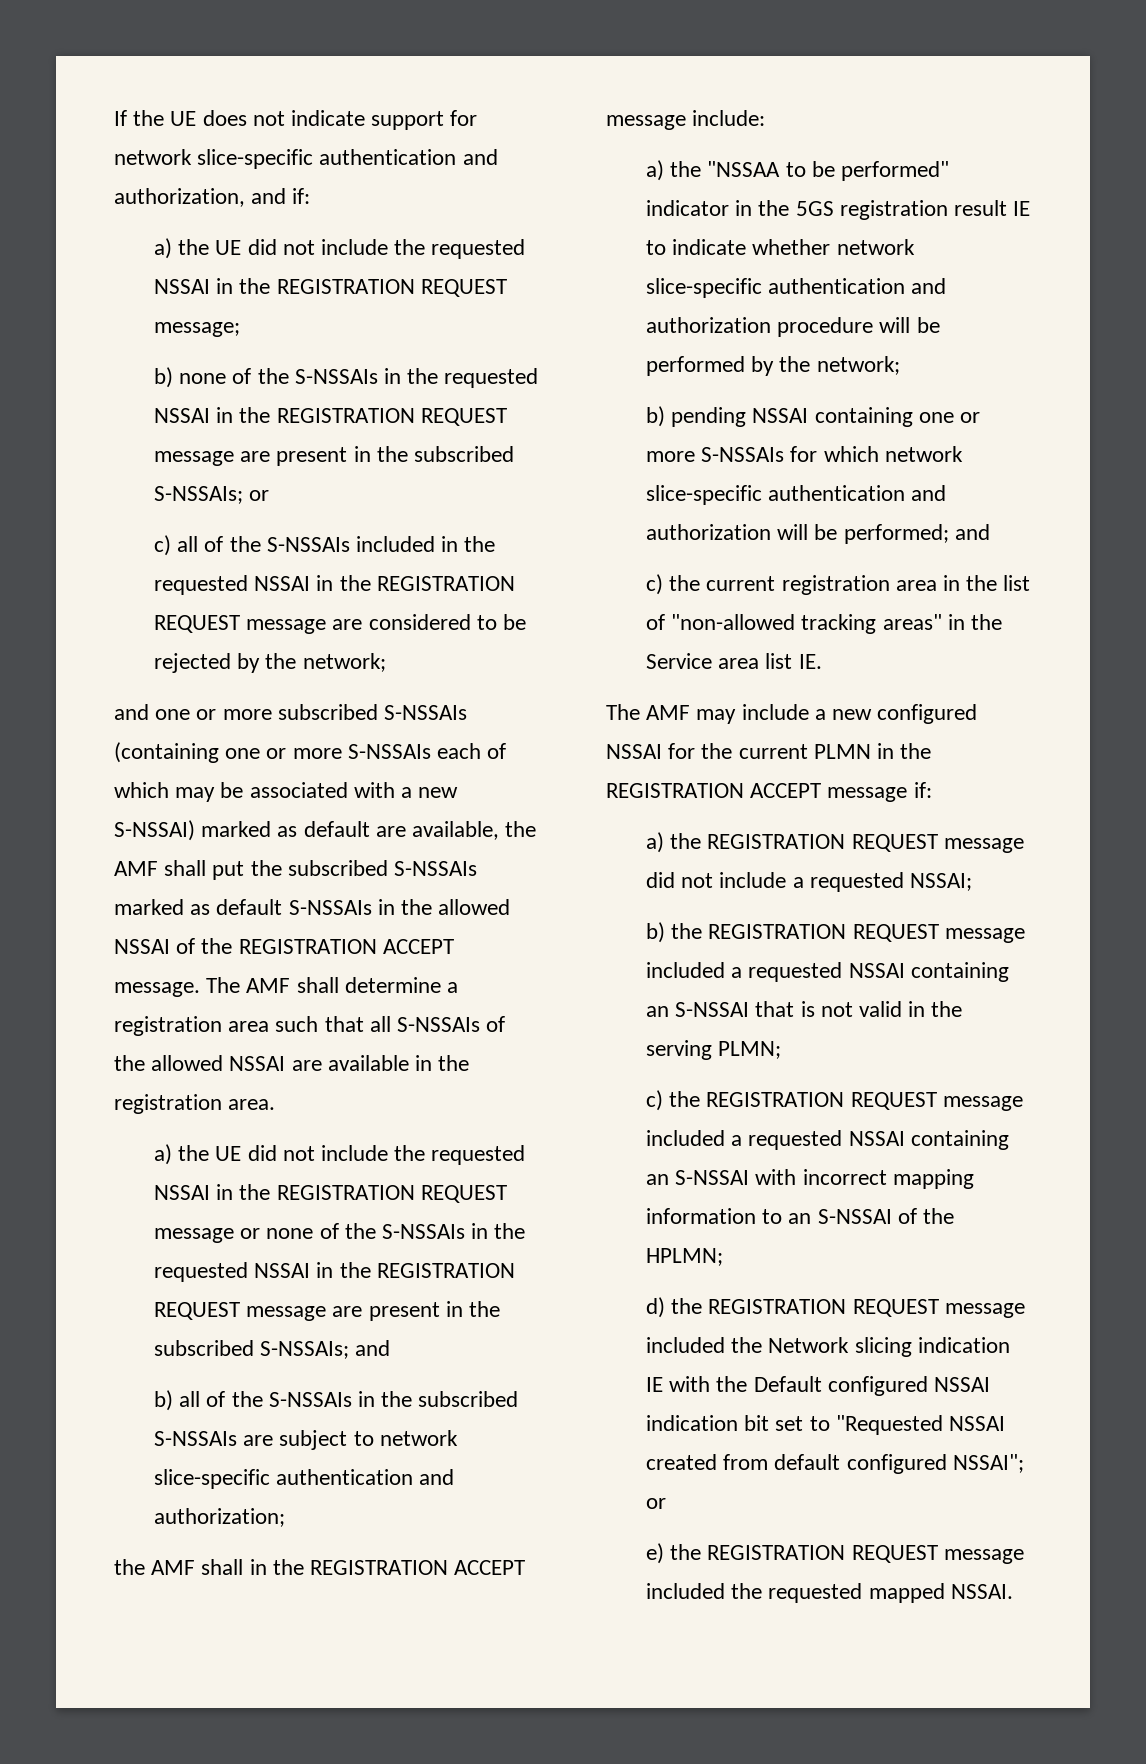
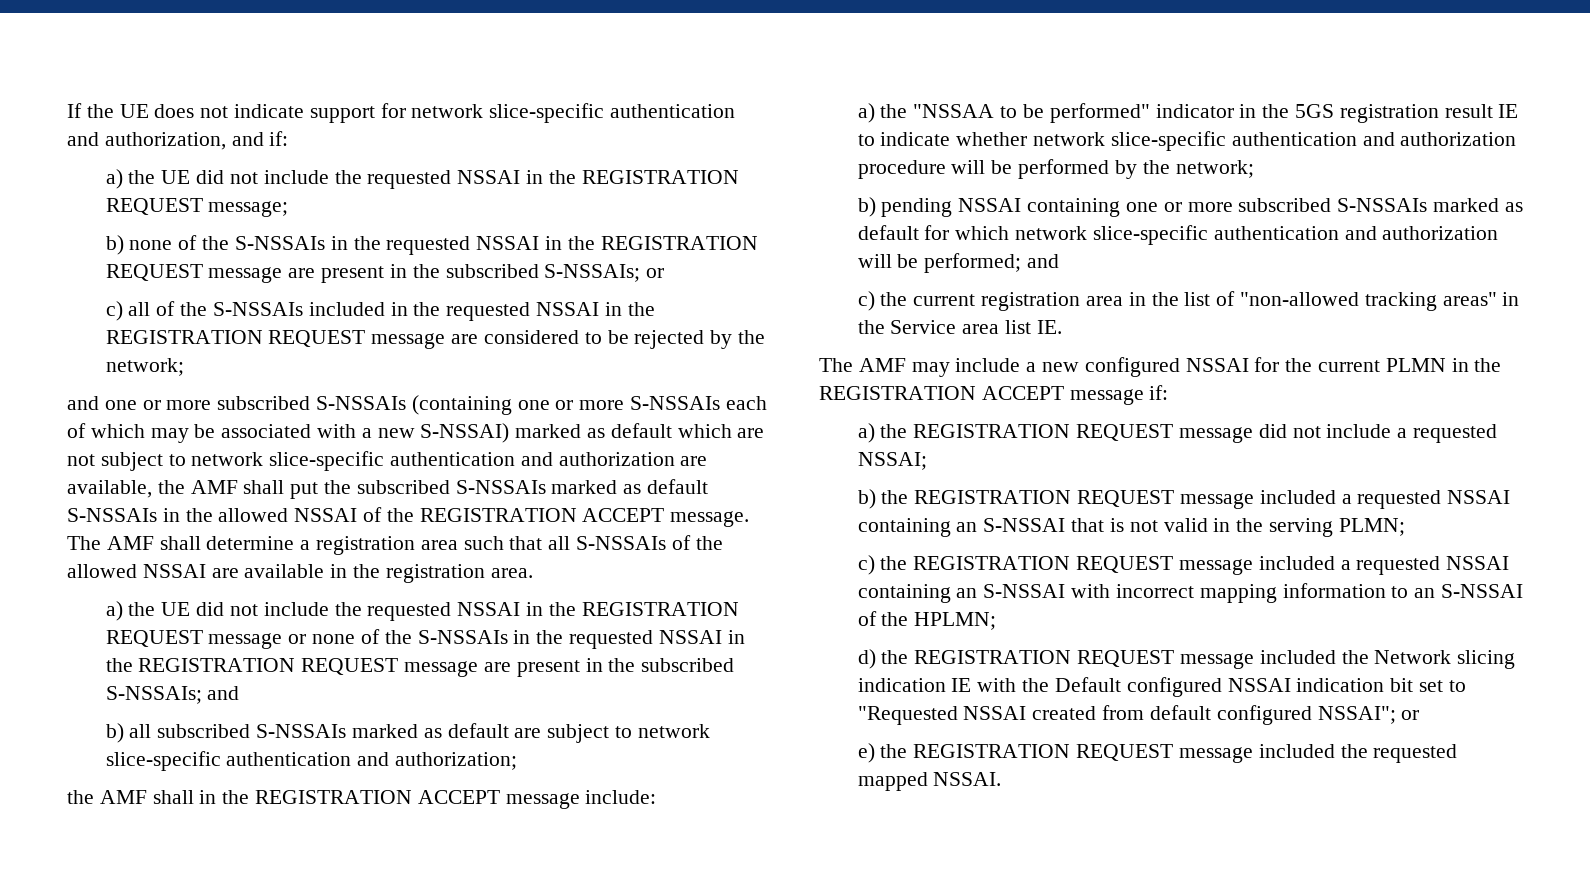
- and one or more subscribed S-NSSAIs (containing one or more S-NSSAIs each of which may be associated with a new S-NSSAI) marked as default are available, the AMF shall put the subscribed S-NSSAIs marked as default S-NSSAIs in the allowed NSSAI of the REGISTRATION ACCEPT message.
+ and one or more subscribed S-NSSAIs (containing one or more S-NSSAIs each of which may be associated with a new S-NSSAI) marked as default which are not subject to network slice-specific authentication and authorization are available, the AMF shall put the subscribed S-NSSAIs marked as default S-NSSAIs in the allowed NSSAI of the REGISTRATION ACCEPT message.
- b) all of the S-NSSAIs in the subscribed S-NSSAIs are subject to network slice-specific authentication and authorization;
+ b) all subscribed S-NSSAIs marked as default are subject to network slice-specific authentication and authorization;
- b) pending NSSAI containing one or more S-NSSAIs for which network slice-specific authentication and authorization will be performed; and
+ b) pending NSSAI containing one or more subscribed S-NSSAIs marked as default for which network slice-specific authentication and authorization will be performed; and

